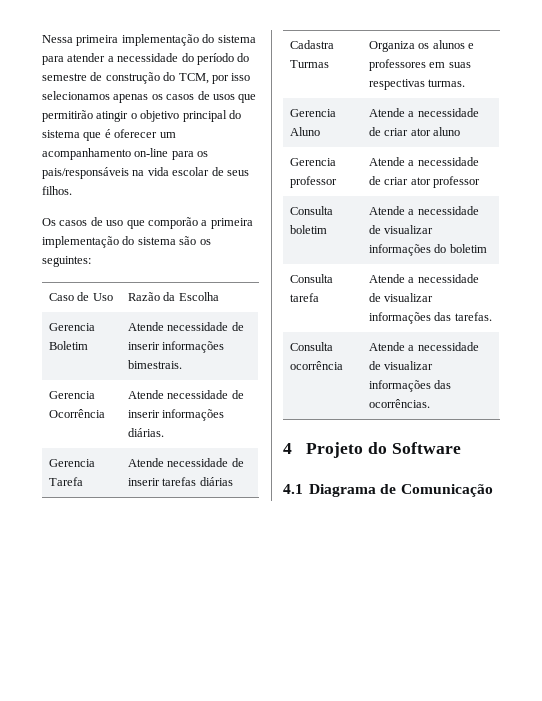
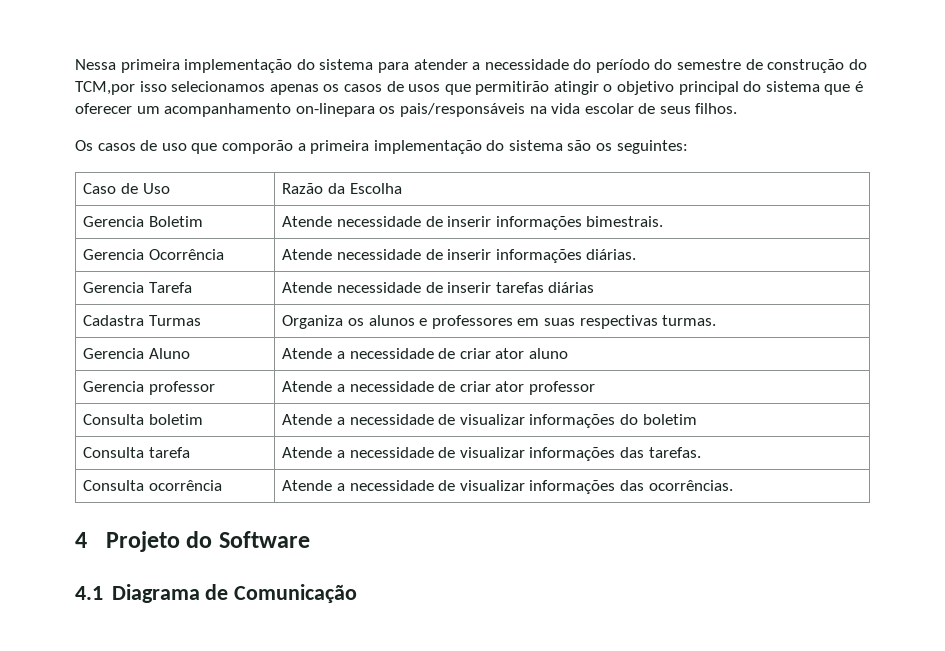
- Nessa primeira implementação do sistema para atender a necessidade do período do semestre de construção do TCM, por isso selecionamos apenas os casos de usos que permitirão atingir o objetivo principal do sistema que é oferecer um acompanhamento on-line para os pais/responsáveis na vida escolar de seus filhos.
+ Nessa primeira implementação do sistema para atender a necessidade do período do semestre de construção do TCM,por isso selecionamos apenas os casos de usos que permitirão atingir o objetivo principal do sistema que é oferecer um acompanhamento on-linepara os pais/responsáveis na vida escolar de seus filhos.

